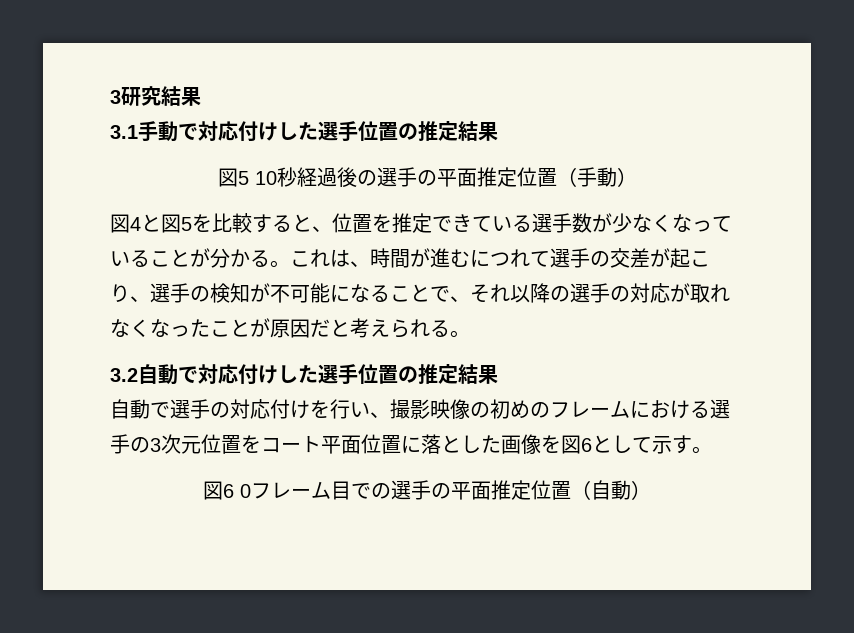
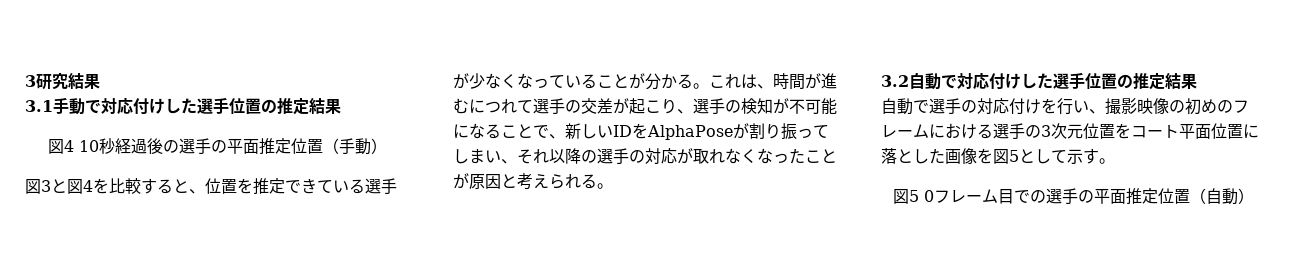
- 図5 10秒経過後の選手の平面推定位置（手動）
+ 図4 10秒経過後の選手の平面推定位置（手動）
- 図4と図5を比較すると、位置を推定できている選手数が少なくなっていることが分かる。
+ 図3と図4を比較すると、位置を推定できている選手が少なくなっていることが分かる。
- これは、時間が進むにつれて選手の交差が起こり、選手の検知が不可能になることで、それ以降の選手の対応が取れなくなったことが原因だと考えられる。
+ これは、時間が進むにつれて選手の交差が起こり、選手の検知が不可能になることで、新しいIDをAlphaPoseが割り振ってしまい、それ以降の選手の対応が取れなくなったことが原因と考えられる。
- 自動で選手の対応付けを行い、撮影映像の初めのフレームにおける選手の3次元位置をコート平面位置に落とした画像を図6として示す。
+ 自動で選手の対応付けを行い、撮影映像の初めのフレームにおける選手の3次元位置をコート平面位置に落とした画像を図5として示す。
- 図6 0フレーム目での選手の平面推定位置（自動）
+ 図5 0フレーム目での選手の平面推定位置（自動）

